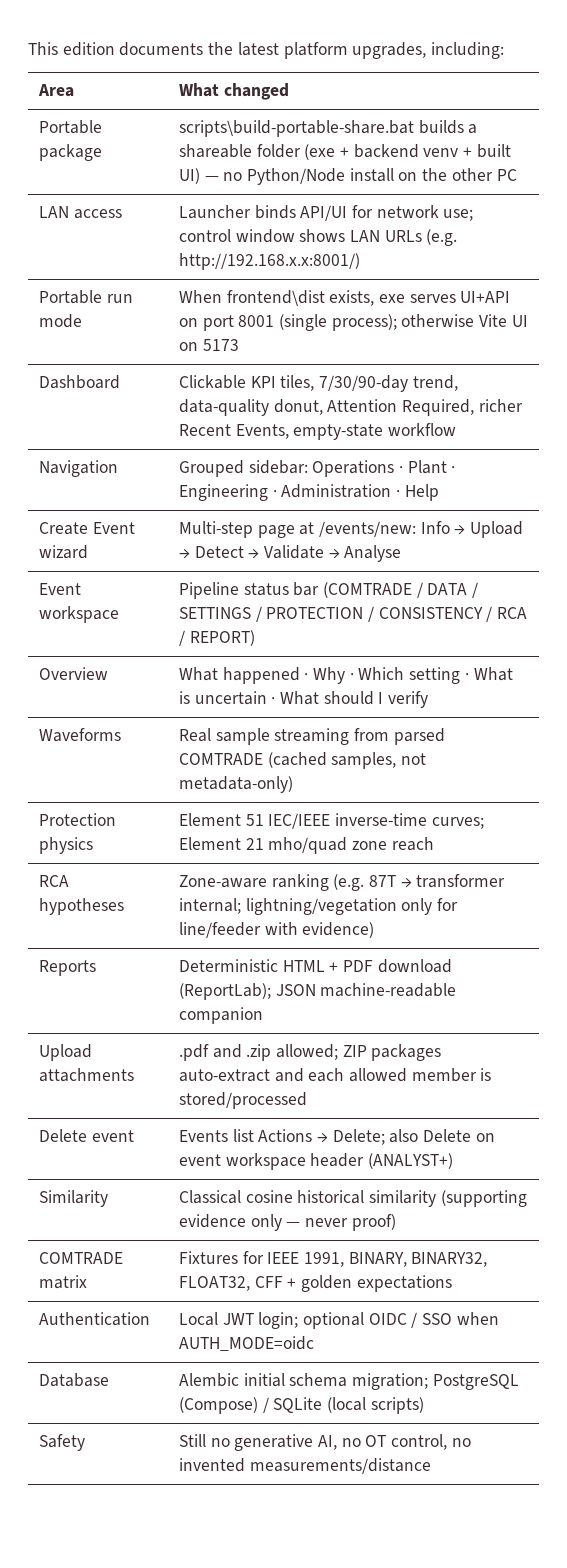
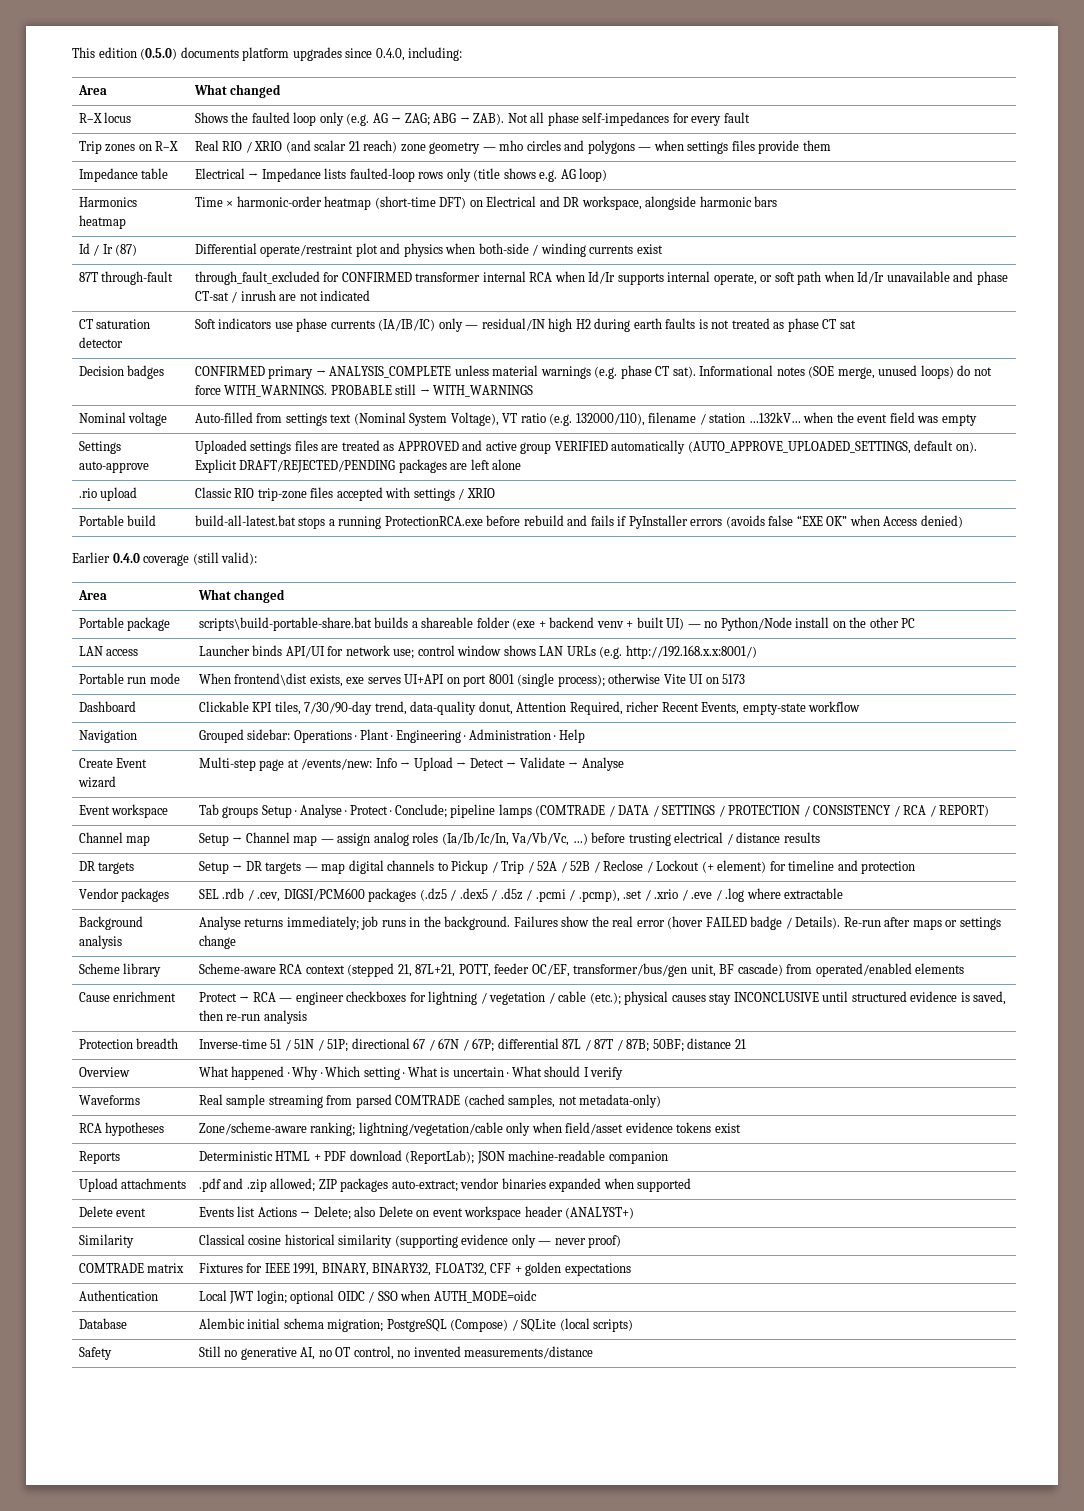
- This edition documents the latest platform upgrades, including:
+ This edition (0.5.0) documents platform upgrades since 0.4.0, including:
+ Area | What changed
+ R–X locus | Shows the faulted loop only (e.g. AG → ZAG; ABG → ZAB). Not all phase self-impedances for every fault
+ Trip zones on R–X | Real RIO / XRIO (and scalar 21 reach) zone geometry — mho circles and polygons — when settings files provide them
+ Impedance table | Electrical → Impedance lists faulted-loop rows only (title shows e.g. AG loop)
+ Harmonics heatmap | Time × harmonic-order heatmap (short-time DFT) on Electrical and DR workspace, alongside harmonic bars
+ Id / Ir (87) | Differential operate/restraint plot and physics when both-side / winding currents exist
+ 87T through-fault | through_fault_excluded for CONFIRMED transformer internal RCA when Id/Ir supports internal operate, or soft path when Id/Ir unavailable and phase CT-sat / inrush are not indicated
+ CT saturation detector | Soft indicators use phase currents (IA/IB/IC) only — residual/IN high H2 during earth faults is not treated as phase CT sat
+ Decision badges | CONFIRMED primary → ANALYSIS_COMPLETE unless material warnings (e.g. phase CT sat). Informational notes (SOE merge, unused loops) do not force WITH_WARNINGS. PROBABLE still → WITH_WARNINGS
+ Nominal voltage | Auto-filled from settings text (Nominal System Voltage), VT ratio (e.g. 132000/110), filename / station …132kV… when the event field was empty
+ Settings auto-approve | Uploaded settings files are treated as APPROVED and active group VERIFIED automatically (AUTO_APPROVE_UPLOADED_SETTINGS, default on). Explicit DRAFT/REJECTED/PENDING packages are left alone
+ .rio upload | Classic RIO trip-zone files accepted with settings / XRIO
+ Portable build | build-all-latest.bat stops a running ProtectionRCA.exe before rebuild and fails if PyInstaller errors (avoids false “EXE OK” when Access denied)
+ Earlier 0.4.0 coverage (still valid):
- Event workspace | Pipeline status bar (COMTRADE / DATA / SETTINGS / PROTECTION / CONSISTENCY / RCA / REPORT)
+ Event workspace | Tab groups Setup · Analyse · Protect · Conclude; pipeline lamps (COMTRADE / DATA / SETTINGS / PROTECTION / CONSISTENCY / RCA / REPORT)
+ Channel map | Setup → Channel map — assign analog roles (Ia/Ib/Ic/In, Va/Vb/Vc, …) before trusting electrical / distance results
+ DR targets | Setup → DR targets — map digital channels to Pickup / Trip / 52A / 52B / Reclose / Lockout (+ element) for timeline and protection
+ Vendor packages | SEL .rdb / .cev, DIGSI/PCM600 packages (.dz5 / .dex5 / .d5z / .pcmi / .pcmp), .set / .xrio / .eve / .log where extractable
+ Background analysis | Analyse returns immediately; job runs in the background. Failures show the real error (hover FAILED badge / Details). Re-run after maps or settings change
+ Scheme library | Scheme-aware RCA context (stepped 21, 87L+21, POTT, feeder OC/EF, transformer/bus/gen unit, BF cascade) from operated/enabled elements
+ Cause enrichment | Protect → RCA — engineer checkboxes for lightning / vegetation / cable (etc.); physical causes stay INCONCLUSIVE until structured evidence is saved, then re-run analysis
+ Protection breadth | Inverse-time 51 / 51N / 51P; directional 67 / 67N / 67P; differential 87L / 87T / 87B; 50BF; distance 21
- Protection physics | Element 51 IEC/IEEE inverse-time curves; Element 21 mho/quad zone reach
- RCA hypotheses | Zone-aware ranking (e.g. 87T → transformer internal; lightning/vegetation only for line/feeder with evidence)
+ RCA hypotheses | Zone/scheme-aware ranking; lightning/vegetation/cable only when field/asset evidence tokens exist
- Upload attachments | .pdf and .zip allowed; ZIP packages auto-extract and each allowed member is stored/processed
+ Upload attachments | .pdf and .zip allowed; ZIP packages auto-extract; vendor binaries expanded when supported

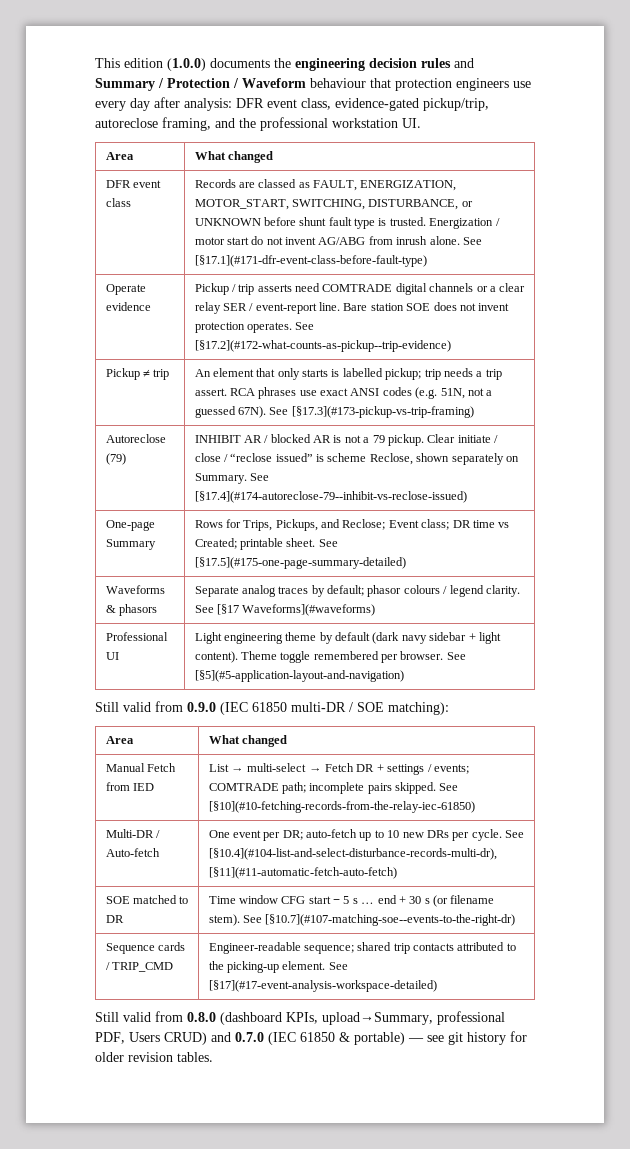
- This edition (0.5.0) documents platform upgrades since 0.4.0, including:
+ This edition (1.0.0) documents the engineering decision rules and Summary / Protection / Waveform behaviour that protection engineers use every day after analysis: DFR event class, evidence-gated pickup/trip, autoreclose framing, and the professional workstation UI.
  Area | What changed
- R–X locus | Shows the faulted loop only (e.g. AG → ZAG; ABG → ZAB). Not all phase self-impedances for every fault
- Trip zones on R–X | Real RIO / XRIO (and scalar 21 reach) zone geometry — mho circles and polygons — when settings files provide them
- Impedance table | Electrical → Impedance lists faulted-loop rows only (title shows e.g. AG loop)
- Harmonics heatmap | Time × harmonic-order heatmap (short-time DFT) on Electrical and DR workspace, alongside harmonic bars
- Id / Ir (87) | Differential operate/restraint plot and physics when both-side / winding currents exist
- 87T through-fault | through_fault_excluded for CONFIRMED transformer internal RCA when Id/Ir supports internal operate, or soft path when Id/Ir unavailable and phase CT-sat / inrush are not indicated
- CT saturation detector | Soft indicators use phase currents (IA/IB/IC) only — residual/IN high H2 during earth faults is not treated as phase CT sat
- Decision badges | CONFIRMED primary → ANALYSIS_COMPLETE unless material warnings (e.g. phase CT sat). Informational notes (SOE merge, unused loops) do not force WITH_WARNINGS. PROBABLE still → WITH_WARNINGS
- Nominal voltage | Auto-filled from settings text (Nominal System Voltage), VT ratio (e.g. 132000/110), filename / station …132kV… when the event field was empty
- Settings auto-approve | Uploaded settings files are treated as APPROVED and active group VERIFIED automatically (AUTO_APPROVE_UPLOADED_SETTINGS, default on). Explicit DRAFT/REJECTED/PENDING packages are left alone
- .rio upload | Classic RIO trip-zone files accepted with settings / XRIO
- Portable build | build-all-latest.bat stops a running ProtectionRCA.exe before rebuild and fails if PyInstaller errors (avoids false “EXE OK” when Access denied)
- Earlier 0.4.0 coverage (still valid):
+ DFR event class | Records are classed as FAULT, ENERGIZATION, MOTOR_START, SWITCHING, DISTURBANCE, or UNKNOWN before shunt fault type is trusted. Energization / motor start do not invent AG/ABG from inrush alone. See [§17.1](#171-dfr-event-class-before-fault-type)
+ Operate evidence | Pickup / trip asserts need COMTRADE digital channels or a clear relay SER / event-report line. Bare station SOE does not invent protection operates. See [§17.2](#172-what-counts-as-pickup--trip-evidence)
+ Pickup ≠ trip | An element that only starts is labelled pickup; trip needs a trip assert. RCA phrases use exact ANSI codes (e.g. 51N, not a guessed 67N). See [§17.3](#173-pickup-vs-trip-framing)
+ Autoreclose (79) | INHIBIT AR / blocked AR is not a 79 pickup. Clear initiate / close / “reclose issued” is scheme Reclose, shown separately on Summary. See [§17.4](#174-autoreclose-79--inhibit-vs-reclose-issued)
+ One-page Summary | Rows for Trips, Pickups, and Reclose; Event class; DR time vs Created; printable sheet. See [§17.5](#175-one-page-summary-detailed)
+ Waveforms & phasors | Separate analog traces by default; phasor colours / legend clarity. See [§17 Waveforms](#waveforms)
+ Professional UI | Light engineering theme by default (dark navy sidebar + light content). Theme toggle remembered per browser. See [§5](#5-application-layout-and-navigation)
+ Still valid from 0.9.0 (IEC 61850 multi-DR / SOE matching):
  Area | What changed
- Portable package | scripts\build-portable-share.bat builds a shareable folder (exe + backend venv + built UI) — no Python/Node install on the other PC
- LAN access | Launcher binds API/UI for network use; control window shows LAN URLs (e.g. http://192.168.x.x:8001/)
- Portable run mode | When frontend\dist exists, exe serves UI+API on port 8001 (single process); otherwise Vite UI on 5173
- Dashboard | Clickable KPI tiles, 7/30/90-day trend, data-quality donut, Attention Required, richer Recent Events, empty-state workflow
- Navigation | Grouped sidebar: Operations · Plant · Engineering · Administration · Help
- Create Event wizard | Multi-step page at /events/new: Info → Upload → Detect → Validate → Analyse
- Event workspace | Tab groups Setup · Analyse · Protect · Conclude; pipeline lamps (COMTRADE / DATA / SETTINGS / PROTECTION / CONSISTENCY / RCA / REPORT)
- Channel map | Setup → Channel map — assign analog roles (Ia/Ib/Ic/In, Va/Vb/Vc, …) before trusting electrical / distance results
- DR targets | Setup → DR targets — map digital channels to Pickup / Trip / 52A / 52B / Reclose / Lockout (+ element) for timeline and protection
- Vendor packages | SEL .rdb / .cev, DIGSI/PCM600 packages (.dz5 / .dex5 / .d5z / .pcmi / .pcmp), .set / .xrio / .eve / .log where extractable
- Background analysis | Analyse returns immediately; job runs in the background. Failures show the real error (hover FAILED badge / Details). Re-run after maps or settings change
- Scheme library | Scheme-aware RCA context (stepped 21, 87L+21, POTT, feeder OC/EF, transformer/bus/gen unit, BF cascade) from operated/enabled elements
- Cause enrichment | Protect → RCA — engineer checkboxes for lightning / vegetation / cable (etc.); physical causes stay INCONCLUSIVE until structured evidence is saved, then re-run analysis
- Protection breadth | Inverse-time 51 / 51N / 51P; directional 67 / 67N / 67P; differential 87L / 87T / 87B; 50BF; distance 21
- Overview | What happened · Why · Which setting · What is uncertain · What should I verify
- Waveforms | Real sample streaming from parsed COMTRADE (cached samples, not metadata-only)
- RCA hypotheses | Zone/scheme-aware ranking; lightning/vegetation/cable only when field/asset evidence tokens exist
- Reports | Deterministic HTML + PDF download (ReportLab); JSON machine-readable companion
- Upload attachments | .pdf and .zip allowed; ZIP packages auto-extract; vendor binaries expanded when supported
- Delete event | Events list Actions → Delete; also Delete on event workspace header (ANALYST+)
- Similarity | Classical cosine historical similarity (supporting evidence only — never proof)
- COMTRADE matrix | Fixtures for IEEE 1991, BINARY, BINARY32, FLOAT32, CFF + golden expectations
- Authentication | Local JWT login; optional OIDC / SSO when AUTH_MODE=oidc
- Database | Alembic initial schema migration; PostgreSQL (Compose) / SQLite (local scripts)
- Safety | Still no generative AI, no OT control, no invented measurements/distance
+ Manual Fetch from IED | List → multi-select → Fetch DR + settings / events; COMTRADE path; incomplete pairs skipped. See [§10](#10-fetching-records-from-the-relay-iec-61850)
+ Multi-DR / Auto-fetch | One event per DR; auto-fetch up to 10 new DRs per cycle. See [§10.4](#104-list-and-select-disturbance-records-multi-dr), [§11](#11-automatic-fetch-auto-fetch)
+ SOE matched to DR | Time window CFG start − 5 s … end + 30 s (or filename stem). See [§10.7](#107-matching-soe--events-to-the-right-dr)
+ Sequence cards / TRIP_CMD | Engineer-readable sequence; shared trip contacts attributed to the picking-up element. See [§17](#17-event-analysis-workspace-detailed)
+ Still valid from 0.8.0 (dashboard KPIs, upload→Summary, professional PDF, Users CRUD) and 0.7.0 (IEC 61850 & portable) — see git history for older revision tables.

